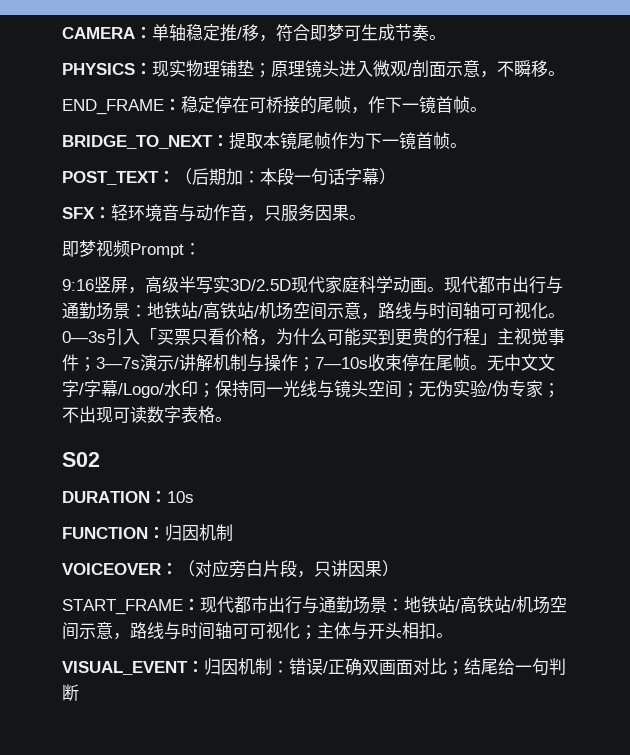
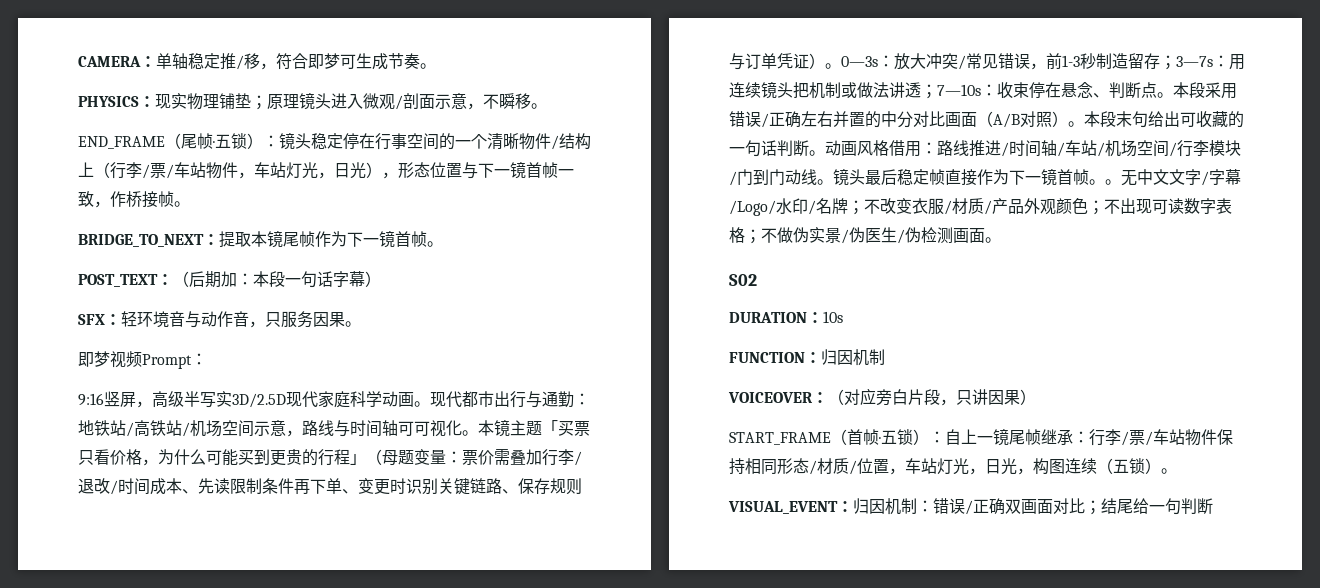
- END_FRAME：稳定停在可桥接的尾帧，作下一镜首帧。
+ END_FRAME（尾帧·五锁）：镜头稳定停在行事空间的一个清晰物件/结构上（行李/票/车站物件，车站灯光，日光），形态位置与下一镜首帧一致，作桥接帧。
- 现代都市出行与通勤场景：地铁站/高铁站/机场空间示意，路线与时间轴可可视化。
+ 现代都市出行与通勤：地铁站/高铁站/机场空间示意，路线与时间轴可可视化。
- 0—3s引入「买票只看价格，为什么可能买到更贵的行程」主视觉事件；3—7s演示/讲解机制与操作；7—10s收束停在尾帧。
+ 本镜主题「买票只看价格，为什么可能买到更贵的行程」（母题变量：票价需叠加行李/退改/时间成本、先读限制条件再下单、变更时识别关键链路、保存规则与订单凭证）。0—3s：放大冲突/常见错误，前1-3秒制造留存；3—7s：用连续镜头把机制或做法讲透；7—10s：收束停在悬念、判断点。本段采用错误/正确左右并置的中分对比画面（A/B对照）。本段末句给出可收藏的一句话判断。动画风格借用：路线推进/时间轴/车站/机场空间/行李模块/门到门动线。镜头最后稳定帧直接作为下一镜首帧。。
- 无中文文字/字幕/Logo/水印；保持同一光线与镜头空间；无伪实验/伪专家；不出现可读数字表格。
+ 无中文文字/字幕/Logo/水印/名牌；不改变衣服/材质/产品外观颜色；不出现可读数字表格；不做伪实景/伪医生/伪检测画面。
- START_FRAME：现代都市出行与通勤场景：地铁站/高铁站/机场空间示意，路线与时间轴可可视化；主体与开头相扣。
+ START_FRAME（首帧·五锁）：自上一镜尾帧继承：行李/票/车站物件保持相同形态/材质/位置，车站灯光，日光，构图连续（五锁）。

